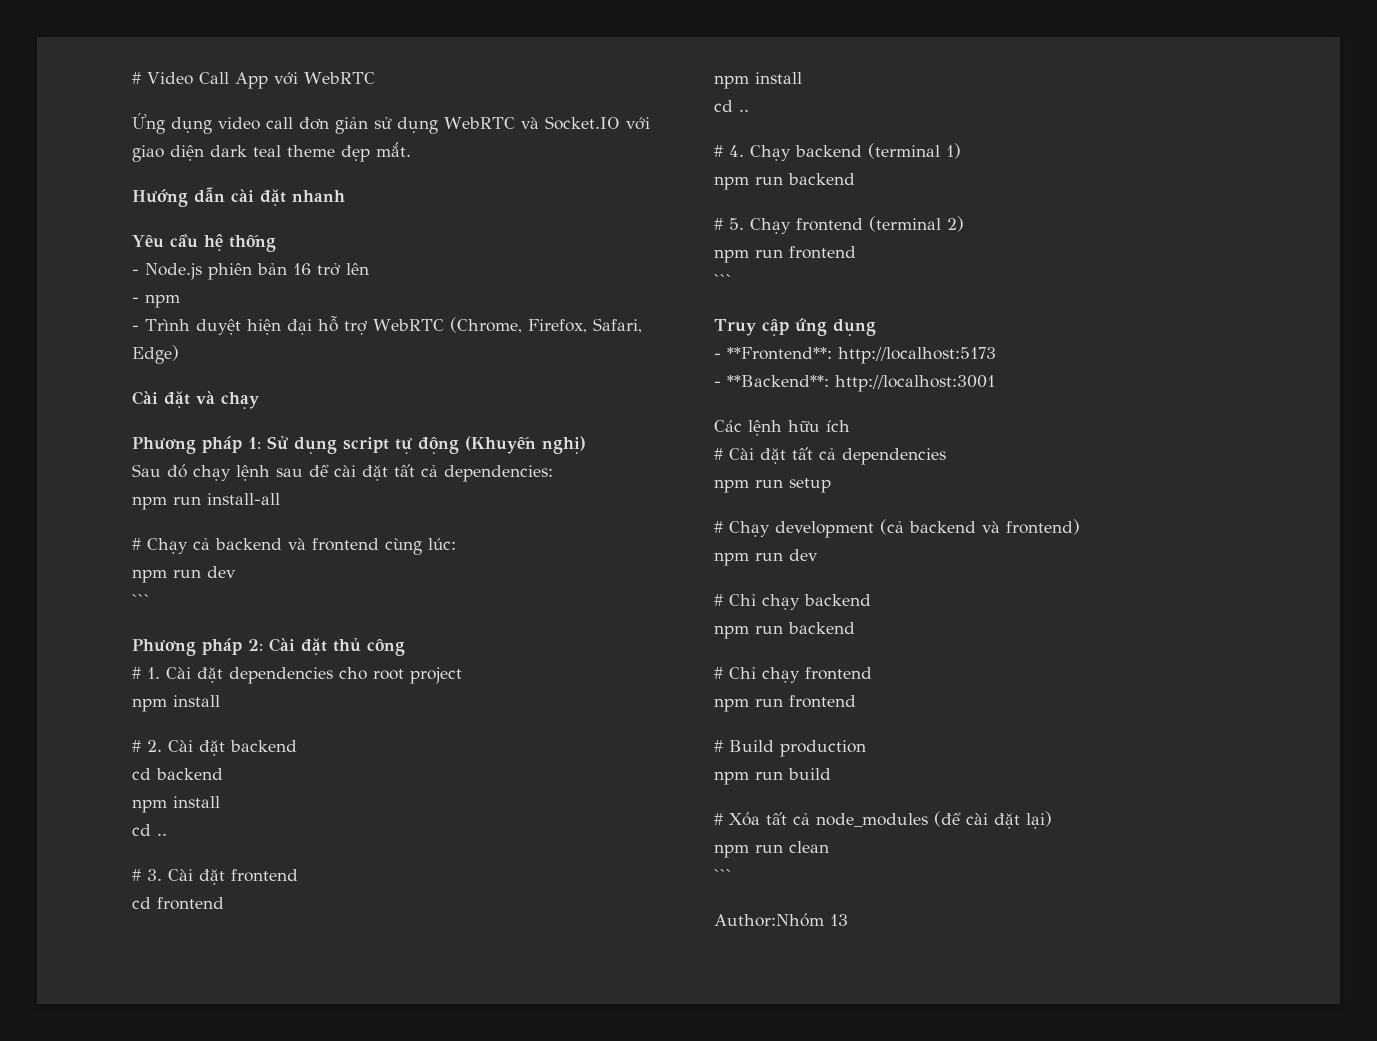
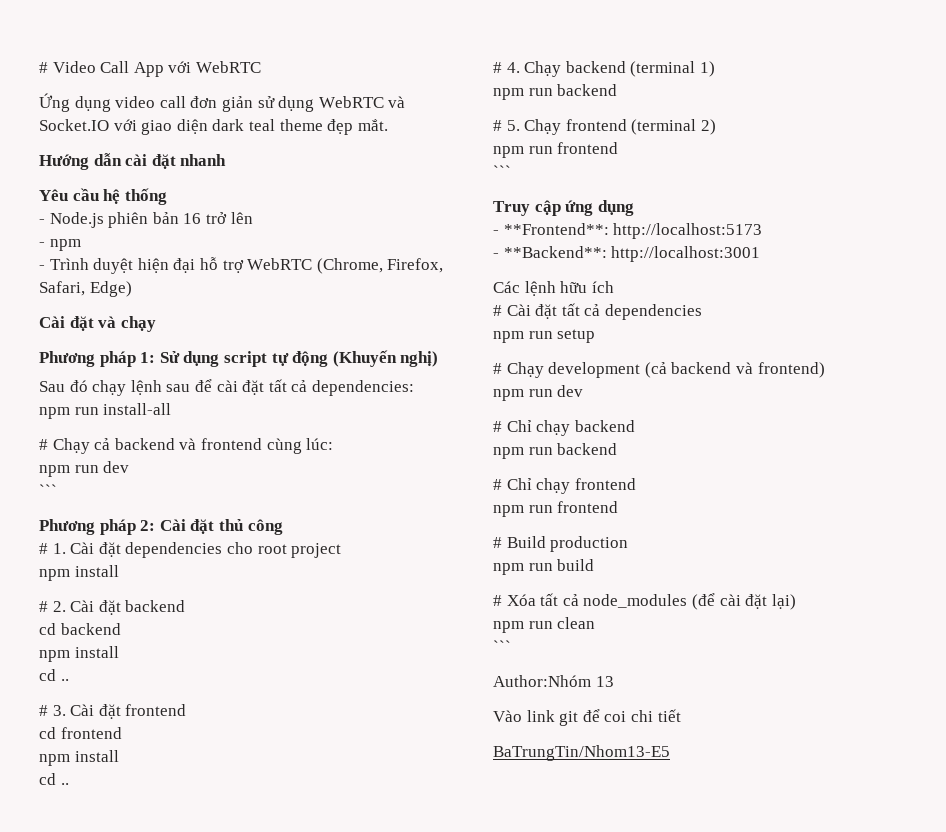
+ Vào link git để coi chi tiết
+ BaTrungTin/Nhom13-E5

